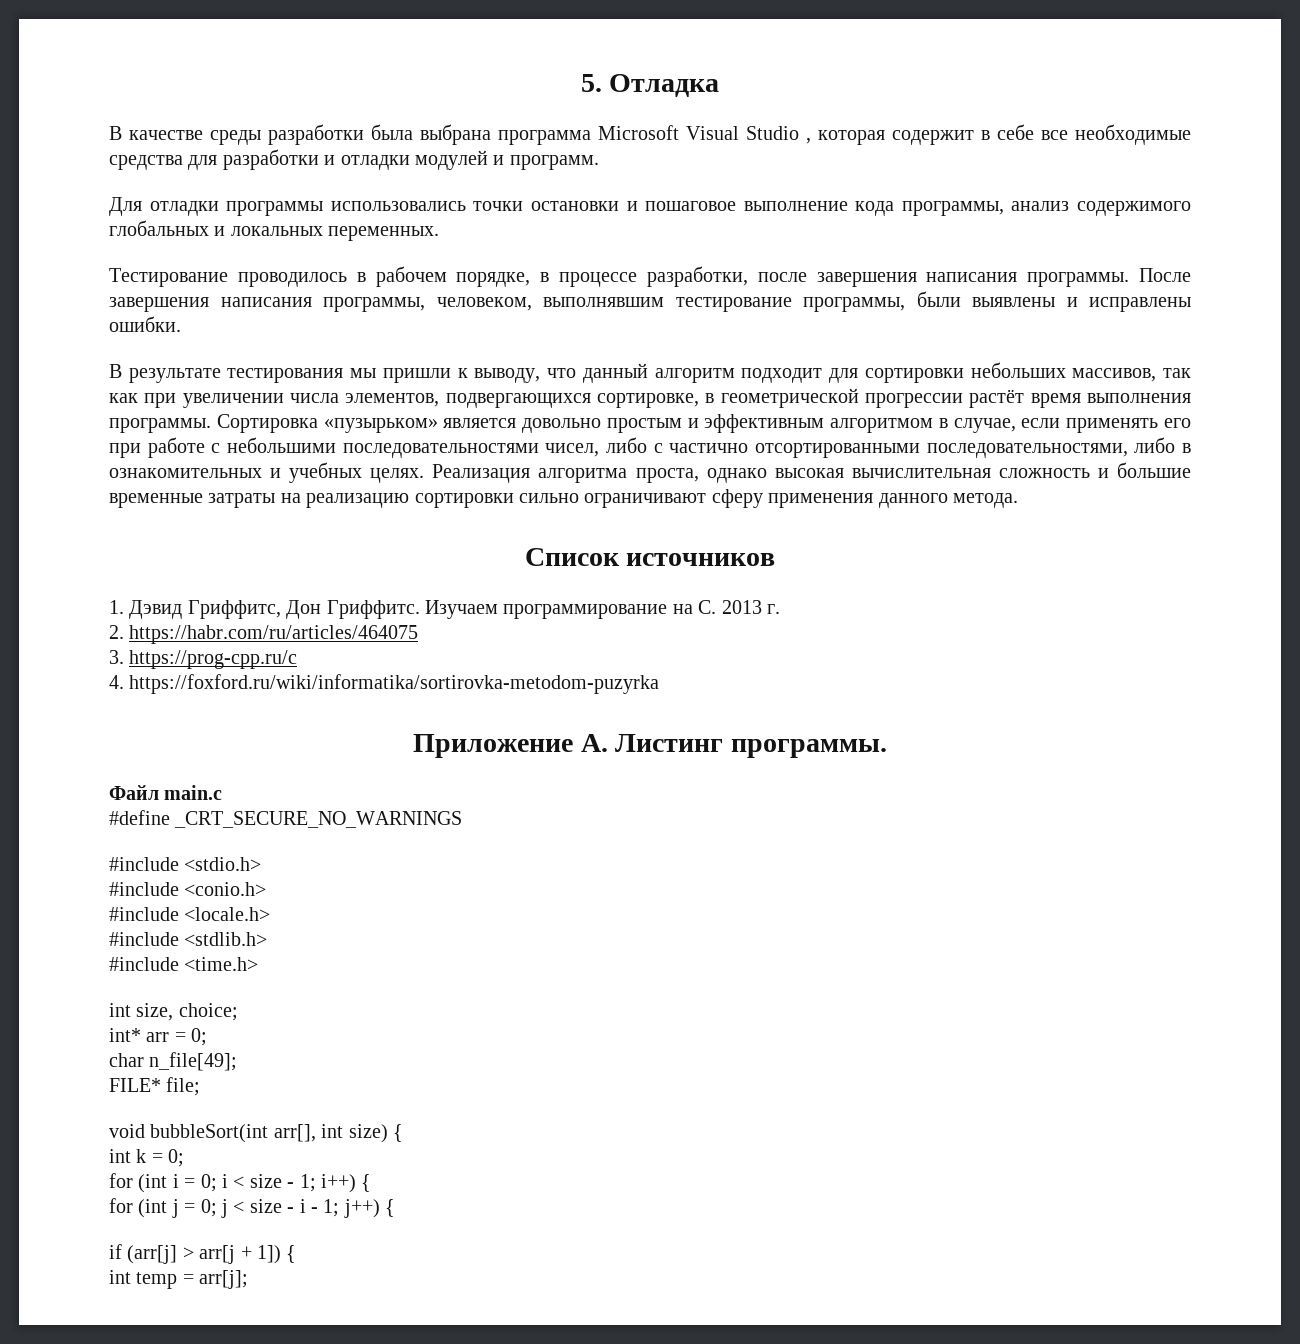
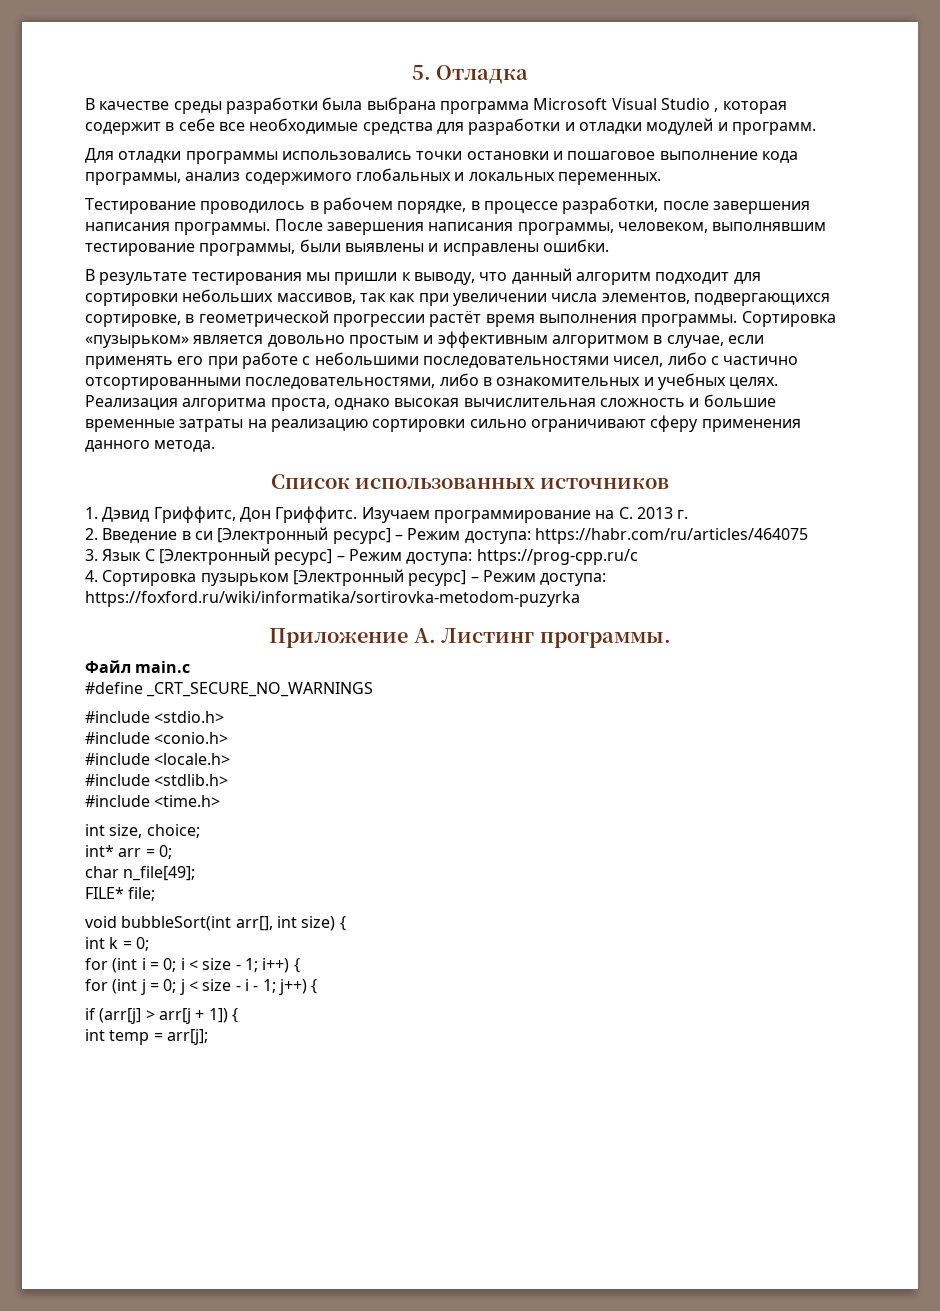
- Список источников
+ Список использованных источников
- 2. https://habr.com/ru/articles/464075
- 3. https://prog-cpp.ru/c
- 4. https://foxford.ru/wiki/informatika/sortirovka-metodom-puzyrka
+ 2. Введение в си [Электронный ресурс] – Режим доступа: https://habr.com/ru/articles/464075
+ 3. Язык С [Электронный ресурс] – Режим доступа: https://prog-cpp.ru/c
+ 4. Сортировка пузырьком [Электронный ресурс] – Режим доступа: https://foxford.ru/wiki/informatika/sortirovka-metodom-puzyrka

